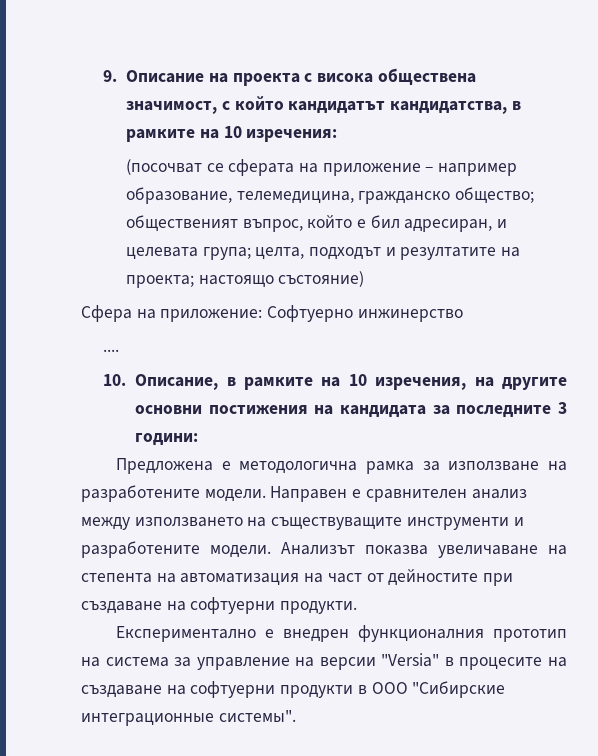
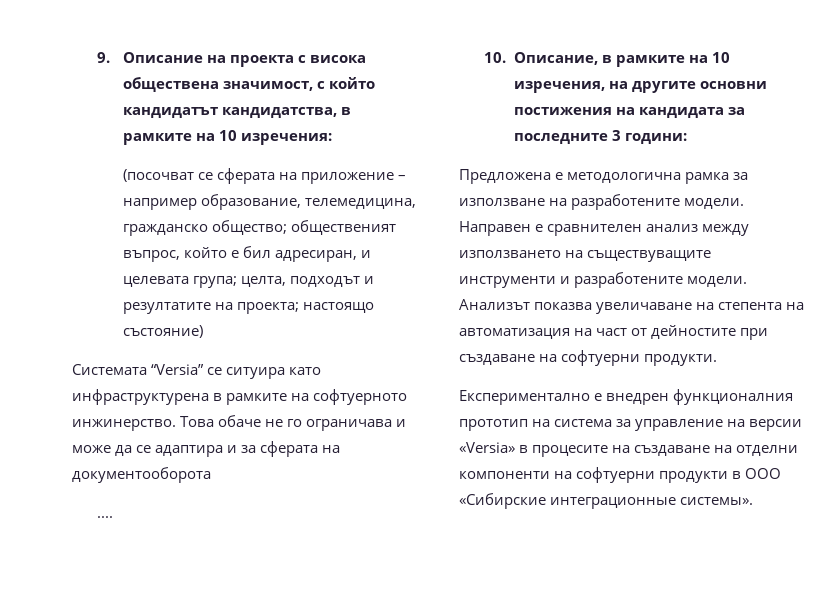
- Сфера на приложение: Софтуерно инжинерство
+ Системата “Versia” се ситуира като инфраструктурена в рамките на софтуерното инжинерство. Това обаче не го ограничава и може да се адаптира и за сферата на документооборота
- Експериментално e внедрен функционалния прототип на система за управление на версии "Versia" в процесите на създаване на софтуерни продукти в ООО "Сибирские интеграционные системы".
+ Експериментално e внедрен функционалния прототип на система за управление на версии «Versia» в процесите на създаване на отделни компоненти на софтуерни продукти в ООО «Сибирские интеграционные системы».

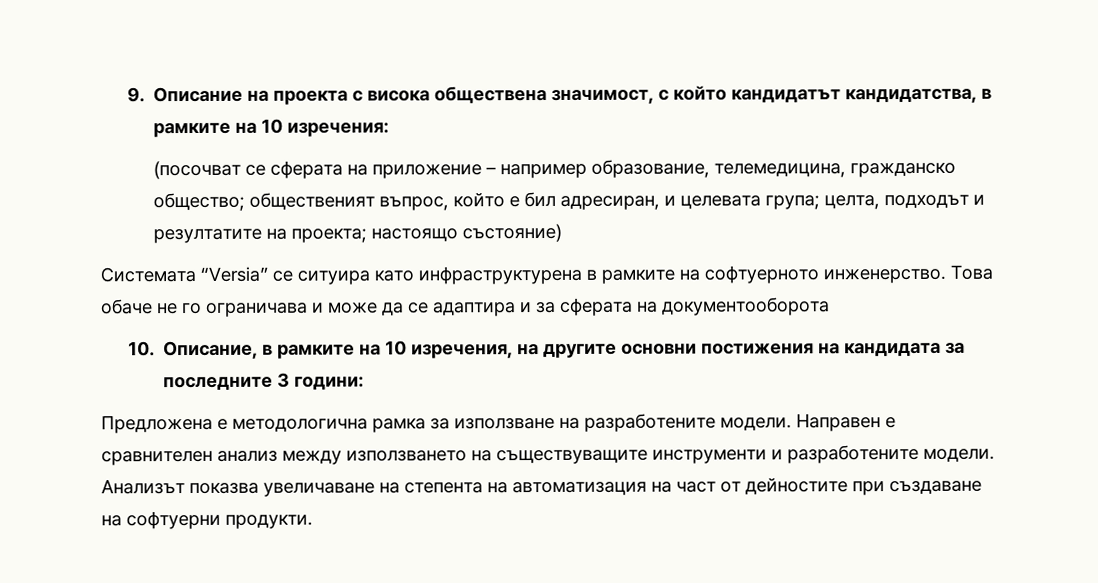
- Системата “Versia” се ситуира като инфраструктурена в рамките на софтуерното инжинерство.
+ Системата “Versia” се ситуира като инфраструктурена в рамките на софтуерното инженерство.
- ....
- Експериментално e внедрен функционалния прототип на система за управление на версии «Versia» в процесите на създаване на отделни компоненти на софтуерни продукти в ООО «Сибирские интеграционные системы».

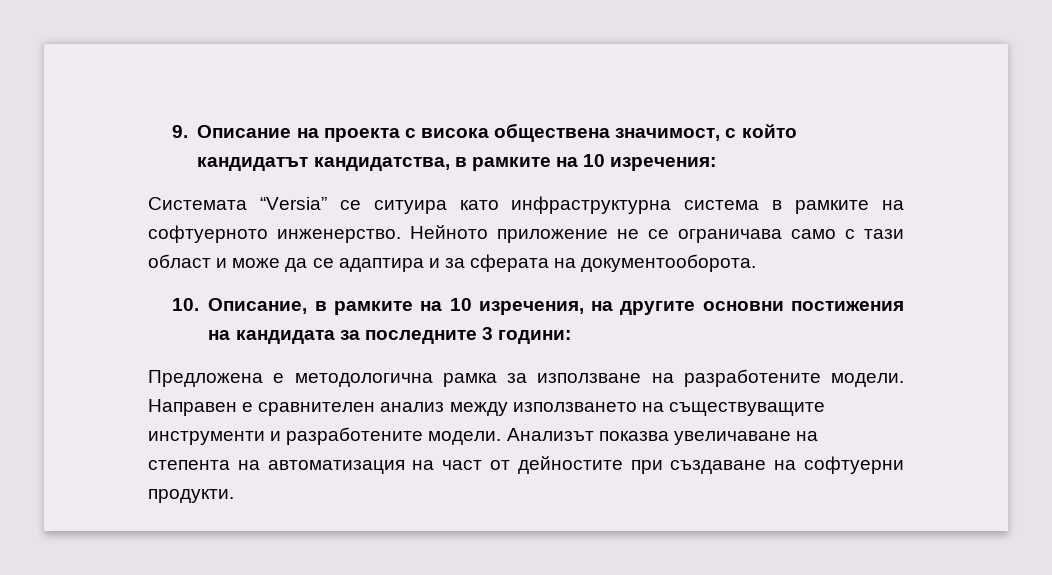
- (посочват се сферата на приложение – например образование, телемедицина, гражданско общество; общественият въпрос, който е бил адресиран, и целевата група; целта, подходът и резултатите на проекта; настоящо състояние)
- Системата “Versia” се ситуира като инфраструктурена в рамките на софтуерното инженерство.
+ Системата “Versia” се ситуира като инфраструктурна система в рамките на софтуерното инженерство.
- Това обаче не го ограничава и може да се адаптира и за сферата на документооборота
+ Нейното приложение не се ограничава само с тази област и може да се адаптира и за сферата на документооборота.

